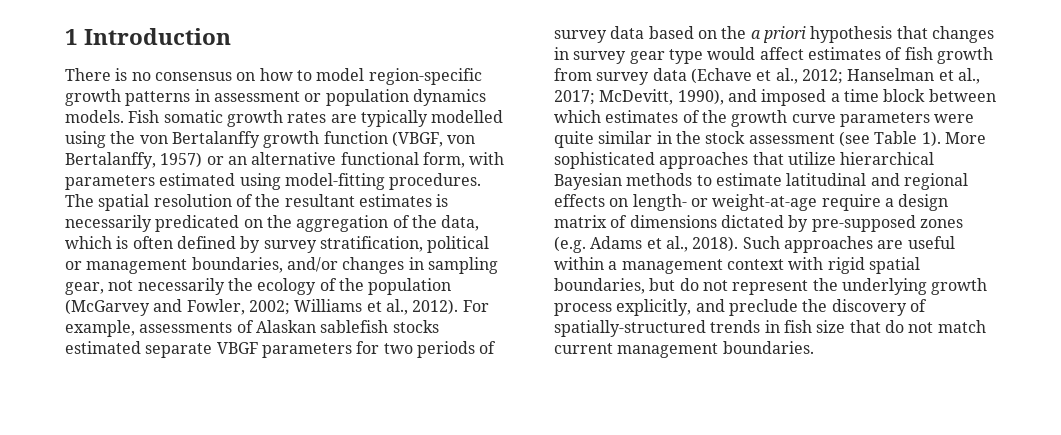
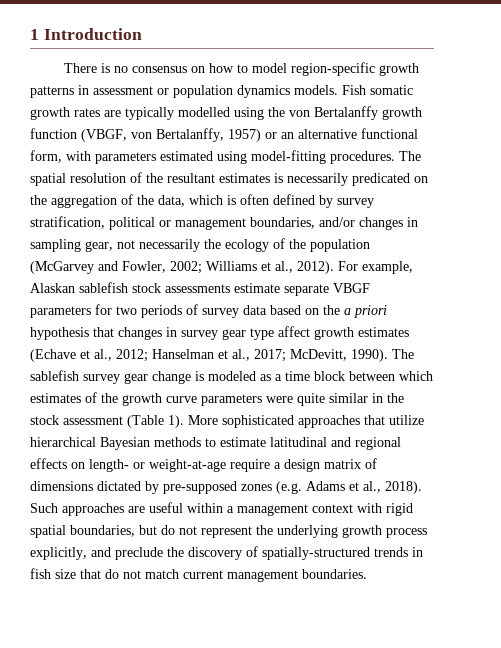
- For example, assessments of Alaskan sablefish stocks estimated separate VBGF parameters for two periods of survey data based on the a priori hypothesis that changes in survey gear type would affect estimates of fish growth from survey data (Echave et al., 2012; Hanselman et al., 2017; McDevitt, 1990), and imposed a time block between which estimates of the growth curve parameters were quite similar in the stock assessment (see Table 1).
+ For example, Alaskan sablefish stock assessments estimate separate VBGF parameters for two periods of survey data based on the a priori hypothesis that changes in survey gear type affect growth estimates (Echave et al., 2012; Hanselman et al., 2017; McDevitt, 1990). The sablefish survey gear change is modeled as a time block between which estimates of the growth curve parameters were quite similar in the stock assessment (Table 1).

